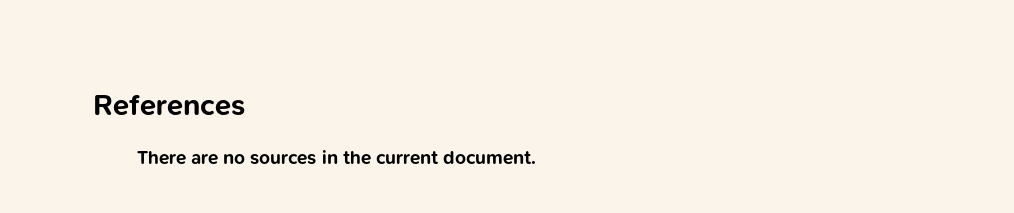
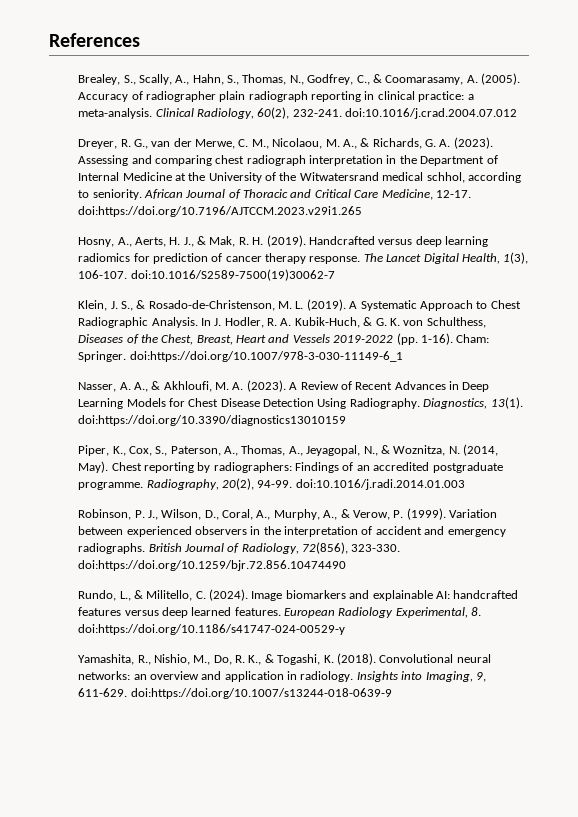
- There are no sources in the current document.
+ Brealey, S., Scally, A., Hahn, S., Thomas, N., Godfrey, C., & Coomarasamy, A. (2005). Accuracy of radiographer plain radiograph reporting in clinical practice: a meta-analysis. Clinical Radiology, 60(2), 232-241. doi:10.1016/j.crad.2004.07.012
+ Dreyer, R. G., van der Merwe, C. M., Nicolaou, M. A., & Richards, G. A. (2023). Assessing and comparing chest radiograph interpretation in the Department of Internal Medicine at the University of the Witwatersrand medical schhol, according to seniority. African Journal of Thoracic and Critical Care Medicine, 12-17. doi:https://doi.org/10.7196/AJTCCM.2023.v29i1.265
+ Hosny, A., Aerts, H. J., & Mak, R. H. (2019). Handcrafted versus deep learning radiomics for prediction of cancer therapy response. The Lancet Digital Health, 1(3), 106-107. doi:10.1016/S2589-7500(19)30062-7
+ Klein, J. S., & Rosado-de-Christenson, M. L. (2019). A Systematic Approach to Chest Radiographic Analysis. In J. Hodler, R. A. Kubik-Huch, & G. K. von Schulthess, Diseases of the Chest, Breast, Heart and Vessels 2019-2022 (pp. 1-16). Cham: Springer. doi:https://doi.org/10.1007/978-3-030-11149-6_1
+ Nasser, A. A., & Akhloufi, M. A. (2023). A Review of Recent Advances in Deep Learning Models for Chest Disease Detection Using Radiography. Diagnostics, 13(1). doi:https://doi.org/10.3390/diagnostics13010159
+ Piper, K., Cox, S., Paterson, A., Thomas, A., Jeyagopal, N., & Woznitza, N. (2014, May). Chest reporting by radiographers: Findings of an accredited postgraduate programme. Radiography, 20(2), 94-99. doi:10.1016/j.radi.2014.01.003
+ Robinson, P. J., Wilson, D., Coral, A., Murphy, A., & Verow, P. (1999). Variation between experienced observers in the interpretation of accident and emergency radiographs. British Journal of Radiology, 72(856), 323-330. doi:https://doi.org/10.1259/bjr.72.856.10474490
+ Rundo, L., & Militello, C. (2024). Image biomarkers and explainable AI: handcrafted features versus deep learned features. European Radiology Experimental, 8. doi:https://doi.org/10.1186/s41747-024-00529-y
+ Yamashita, R., Nishio, M., Do, R. K., & Togashi, K. (2018). Convolutional neural networks: an overview and application in radiology. Insights into Imaging, 9, 611-629. doi:https://doi.org/10.1007/s13244-018-0639-9

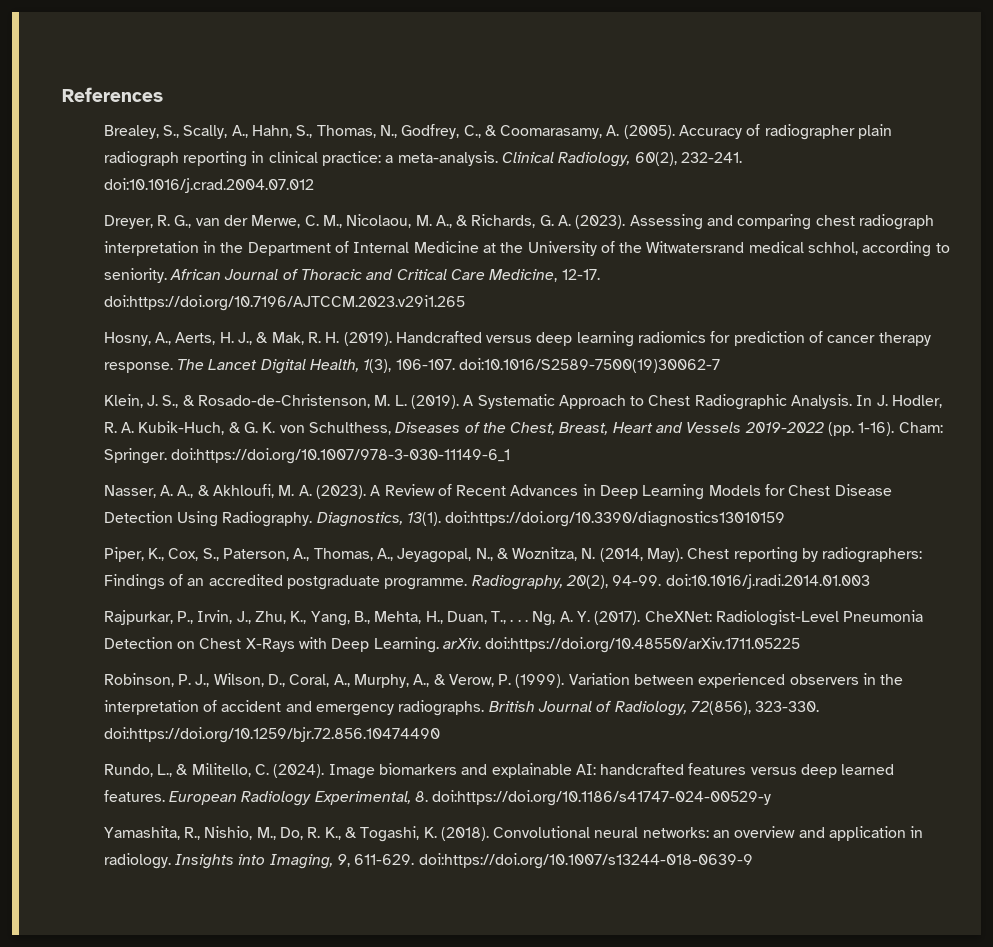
+ Rajpurkar, P., Irvin, J., Zhu, K., Yang, B., Mehta, H., Duan, T., . . . Ng, A. Y. (2017). CheXNet: Radiologist-Level Pneumonia Detection on Chest X-Rays with Deep Learning. arXiv. doi:https://doi.org/10.48550/arXiv.1711.05225

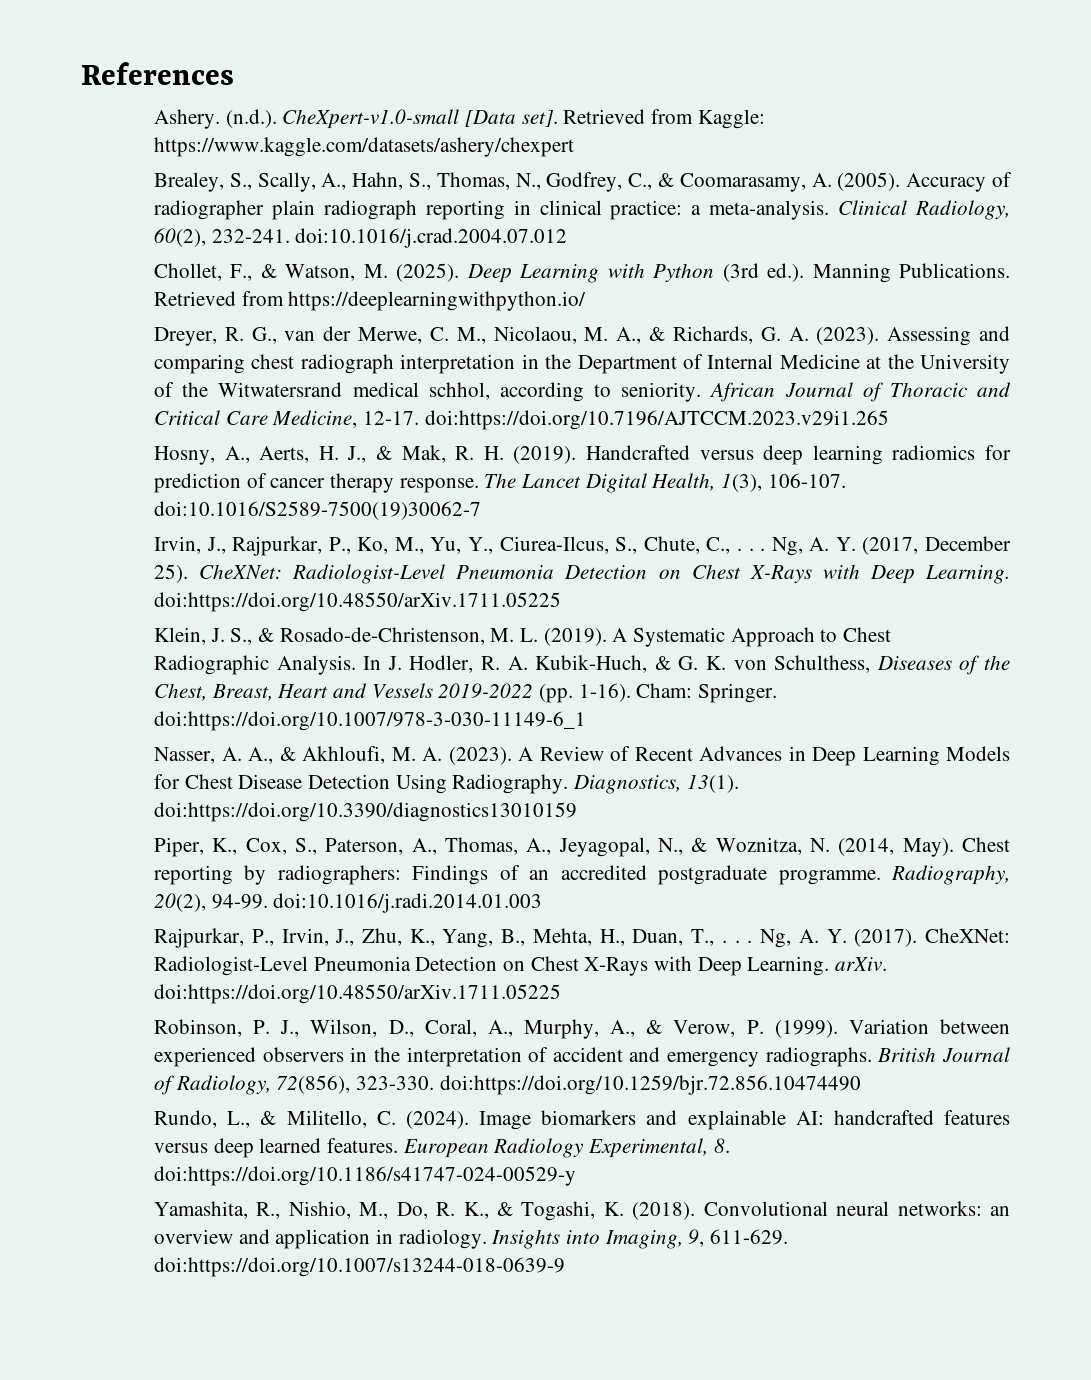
+ Ashery. (n.d.). CheXpert-v1.0-small [Data set]. Retrieved from Kaggle: https://www.kaggle.com/datasets/ashery/chexpert
+ Chollet, F., & Watson, M. (2025). Deep Learning with Python (3rd ed.). Manning Publications. Retrieved from https://deeplearningwithpython.io/
+ Irvin, J., Rajpurkar, P., Ko, M., Yu, Y., Ciurea-Ilcus, S., Chute, C., . . . Ng, A. Y. (2017, December 25). CheXNet: Radiologist-Level Pneumonia Detection on Chest X-Rays with Deep Learning. doi:https://doi.org/10.48550/arXiv.1711.05225

